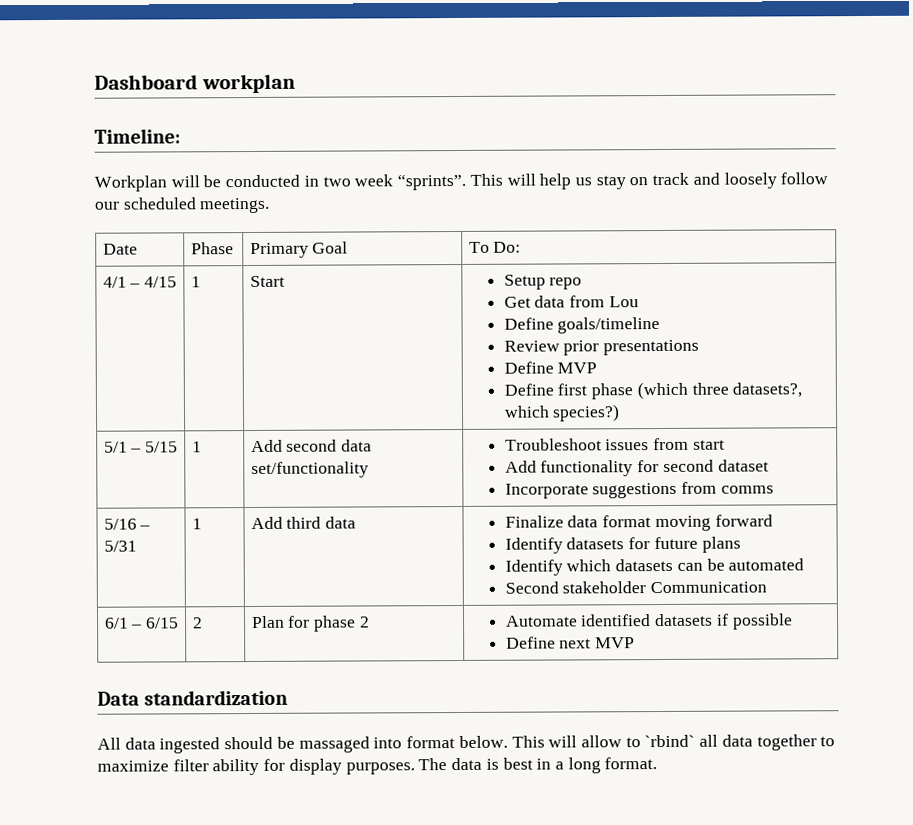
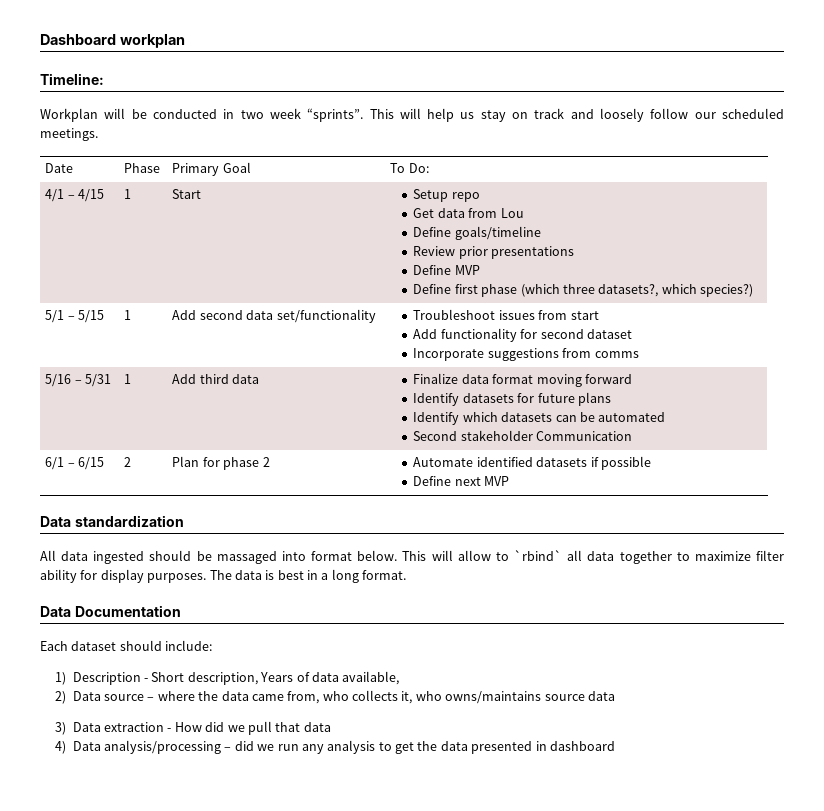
+ Data Documentation
+ Each dataset should include:
+ 1) Description - Short description, Years of data available,
+ 2) Data source – where the data came from, who collects it, who owns/maintains source data
+ 3) Data extraction - How did we pull that data
+ 4) Data analysis/processing – did we run any analysis to get the data presented in dashboard

